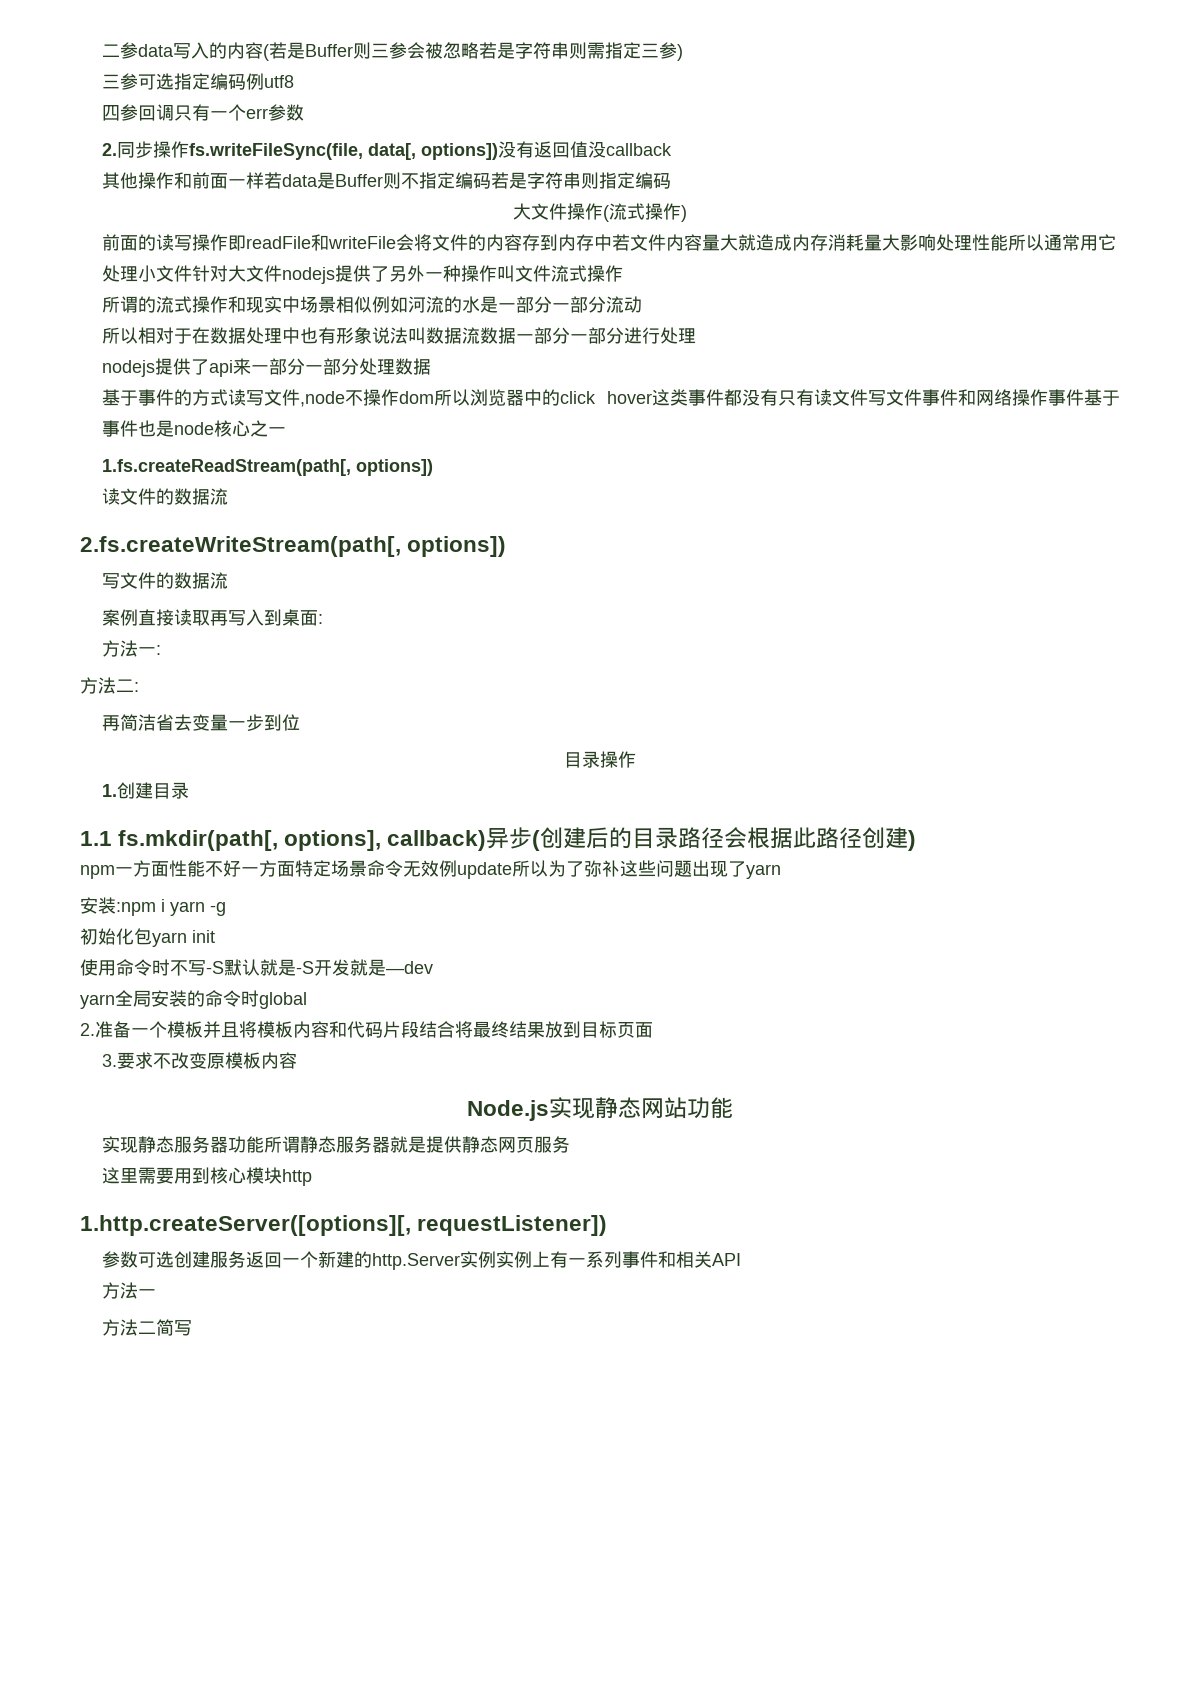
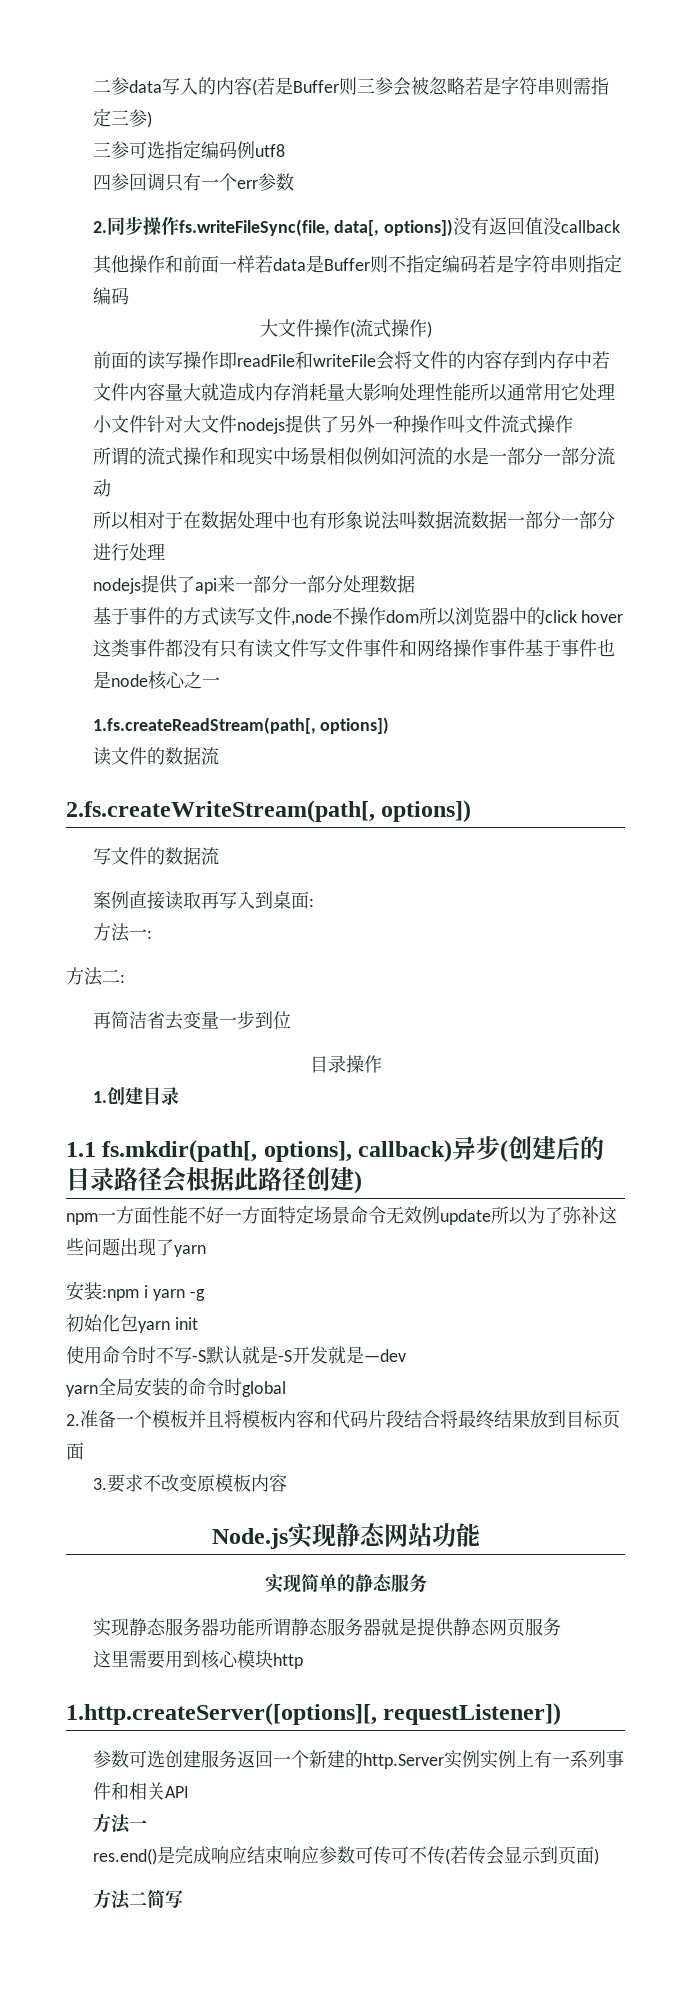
+ 实现简单的静态服务
+ res.end()是完成响应结束响应参数可传可不传(若传会显示到页面)

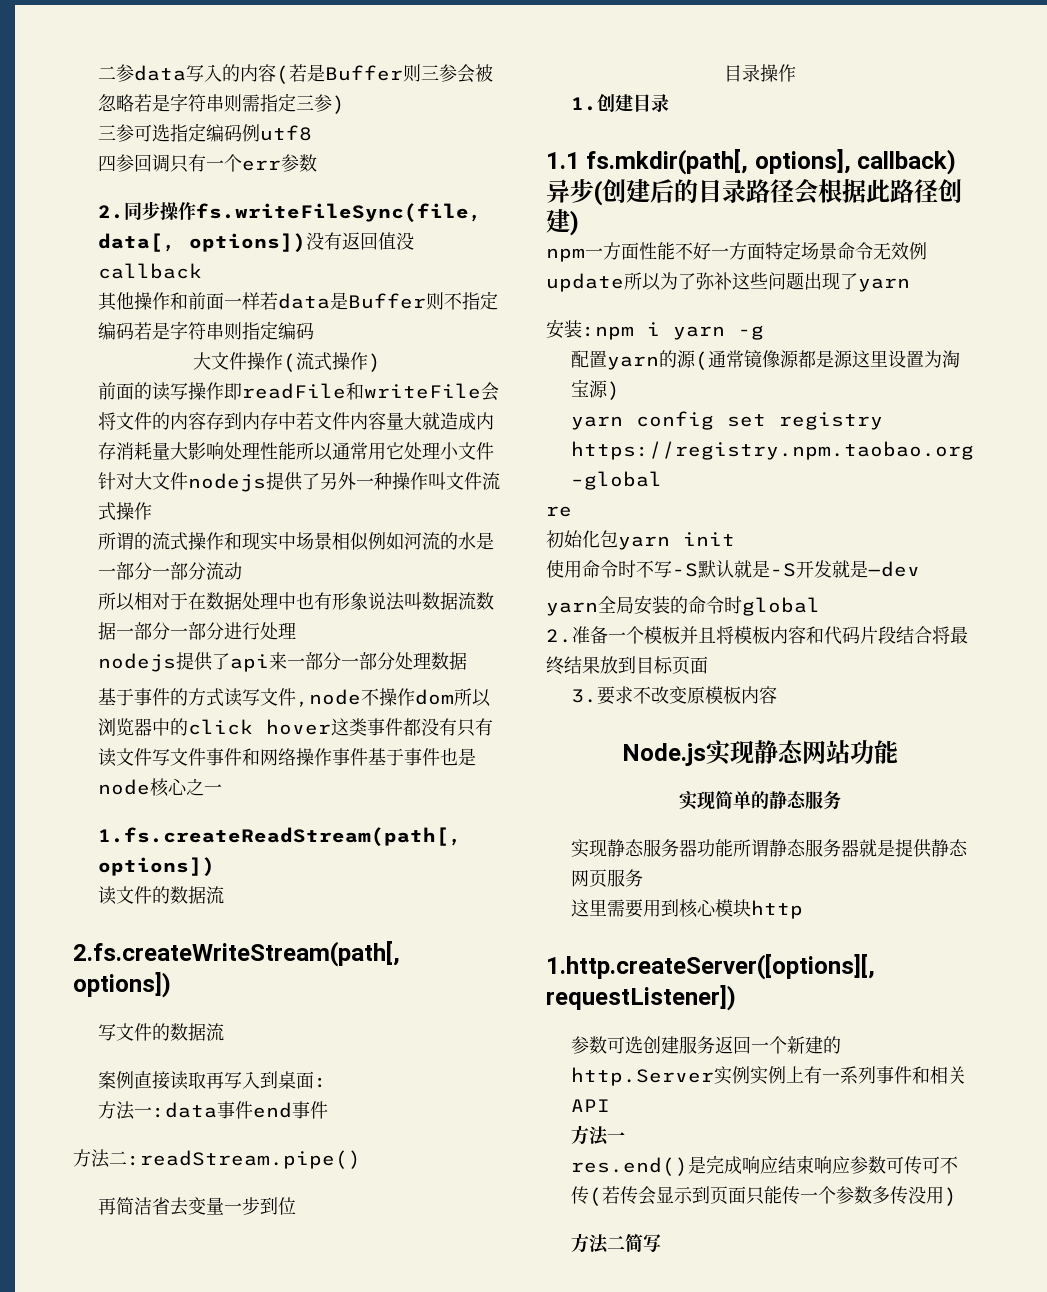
- 方法一:
- 方法二:
+ 方法一:data事件end事件
+ 方法二:readStream.pipe()
+ 配置yarn的源(通常镜像源都是源这里设置为淘宝源)
+ yarn config set registry https://registry.npm.taobao.org –global
+ re
- res.end()是完成响应结束响应参数可传可不传(若传会显示到页面)
+ res.end()是完成响应结束响应参数可传可不传(若传会显示到页面只能传一个参数多传没用)

